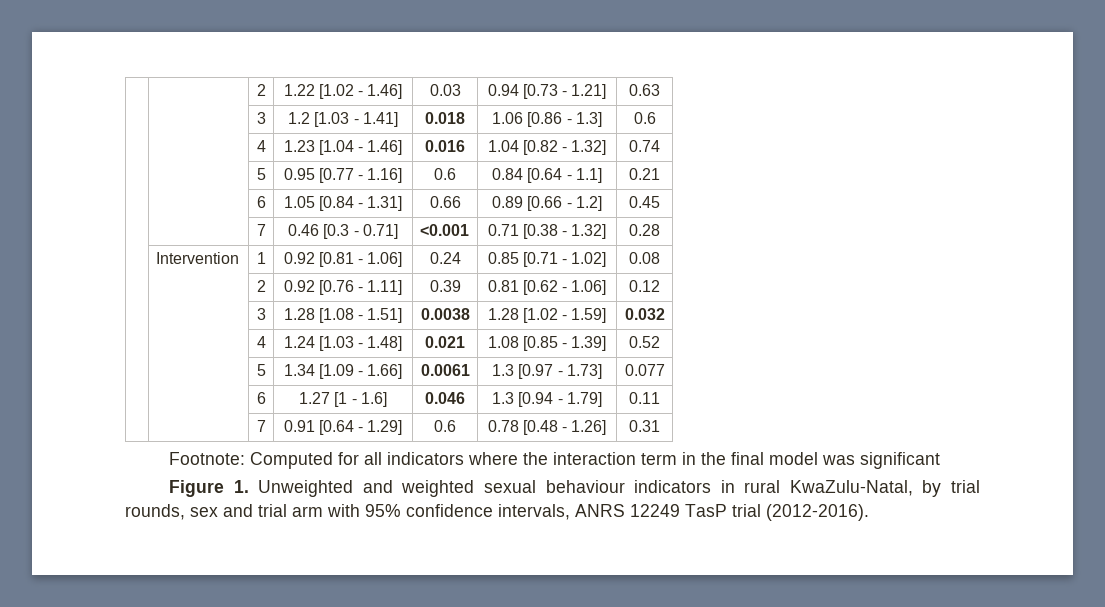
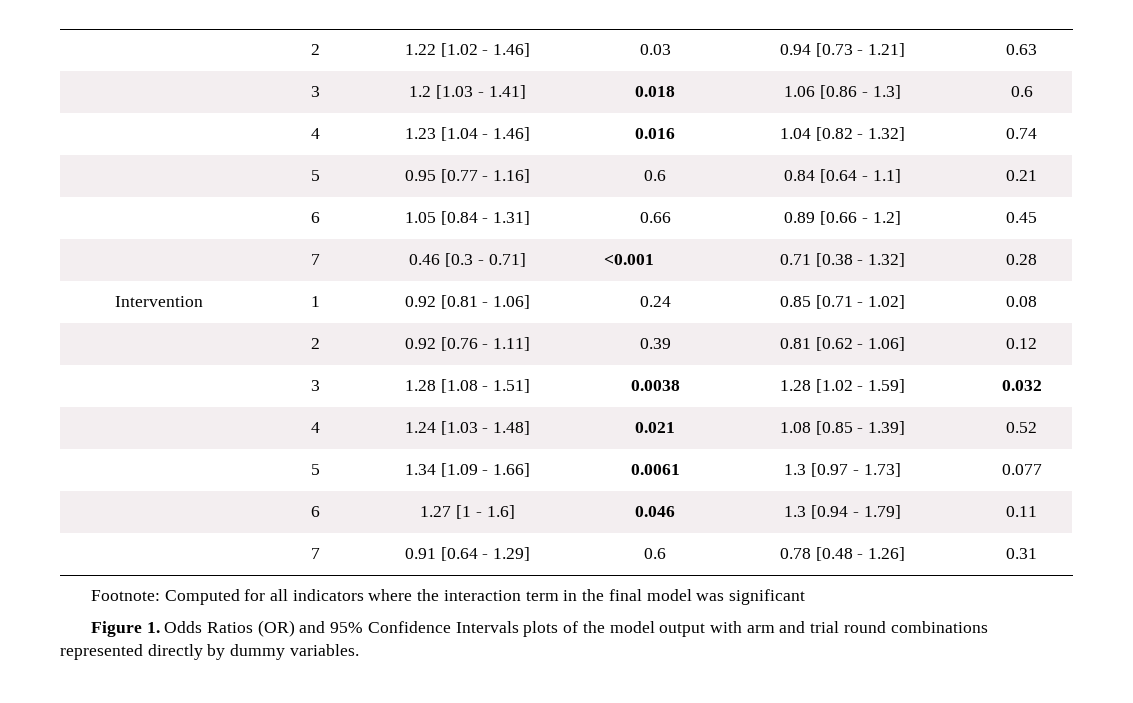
- Figure 1. Unweighted and weighted sexual behaviour indicators in rural KwaZulu-Natal, by trial rounds, sex and trial arm with 95% confidence intervals, ANRS 12249 TasP trial (2012-2016).
+ Figure 1. Odds Ratios (OR) and 95% Confidence Intervals plots of the model output with arm and trial round combinations represented directly by dummy variables.

